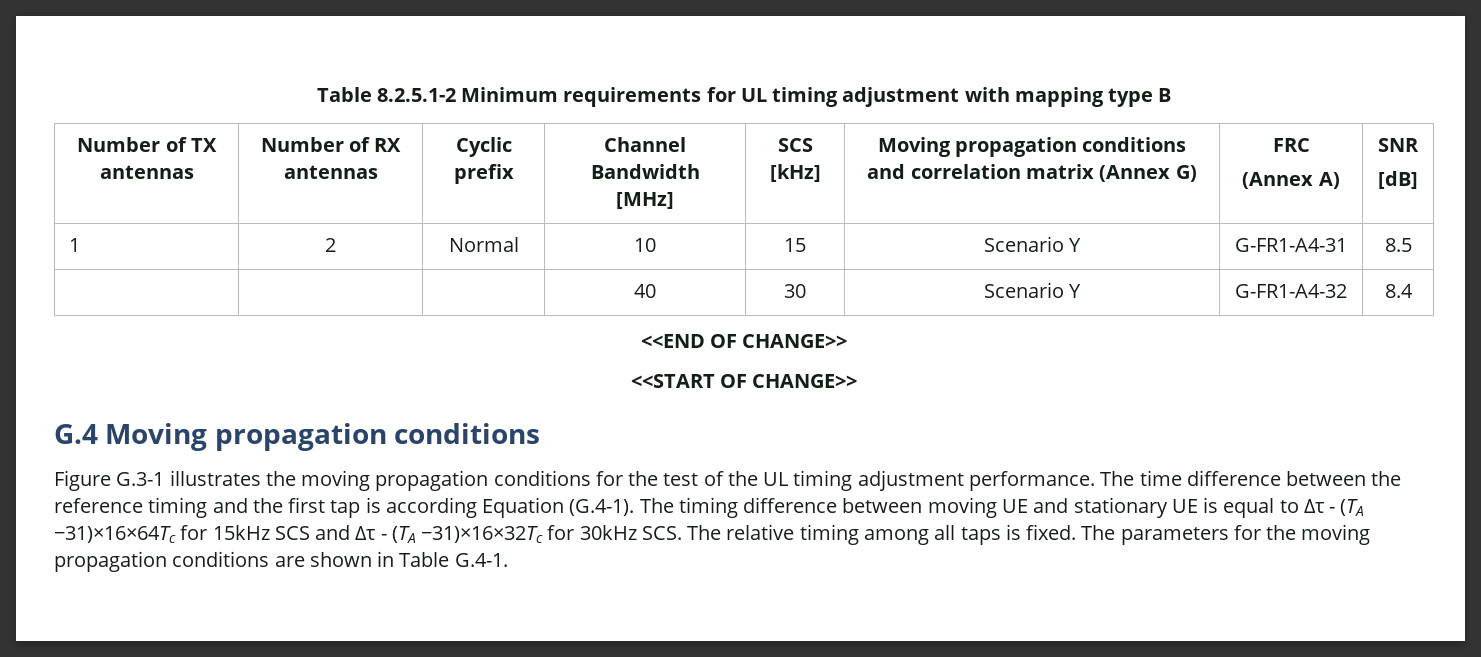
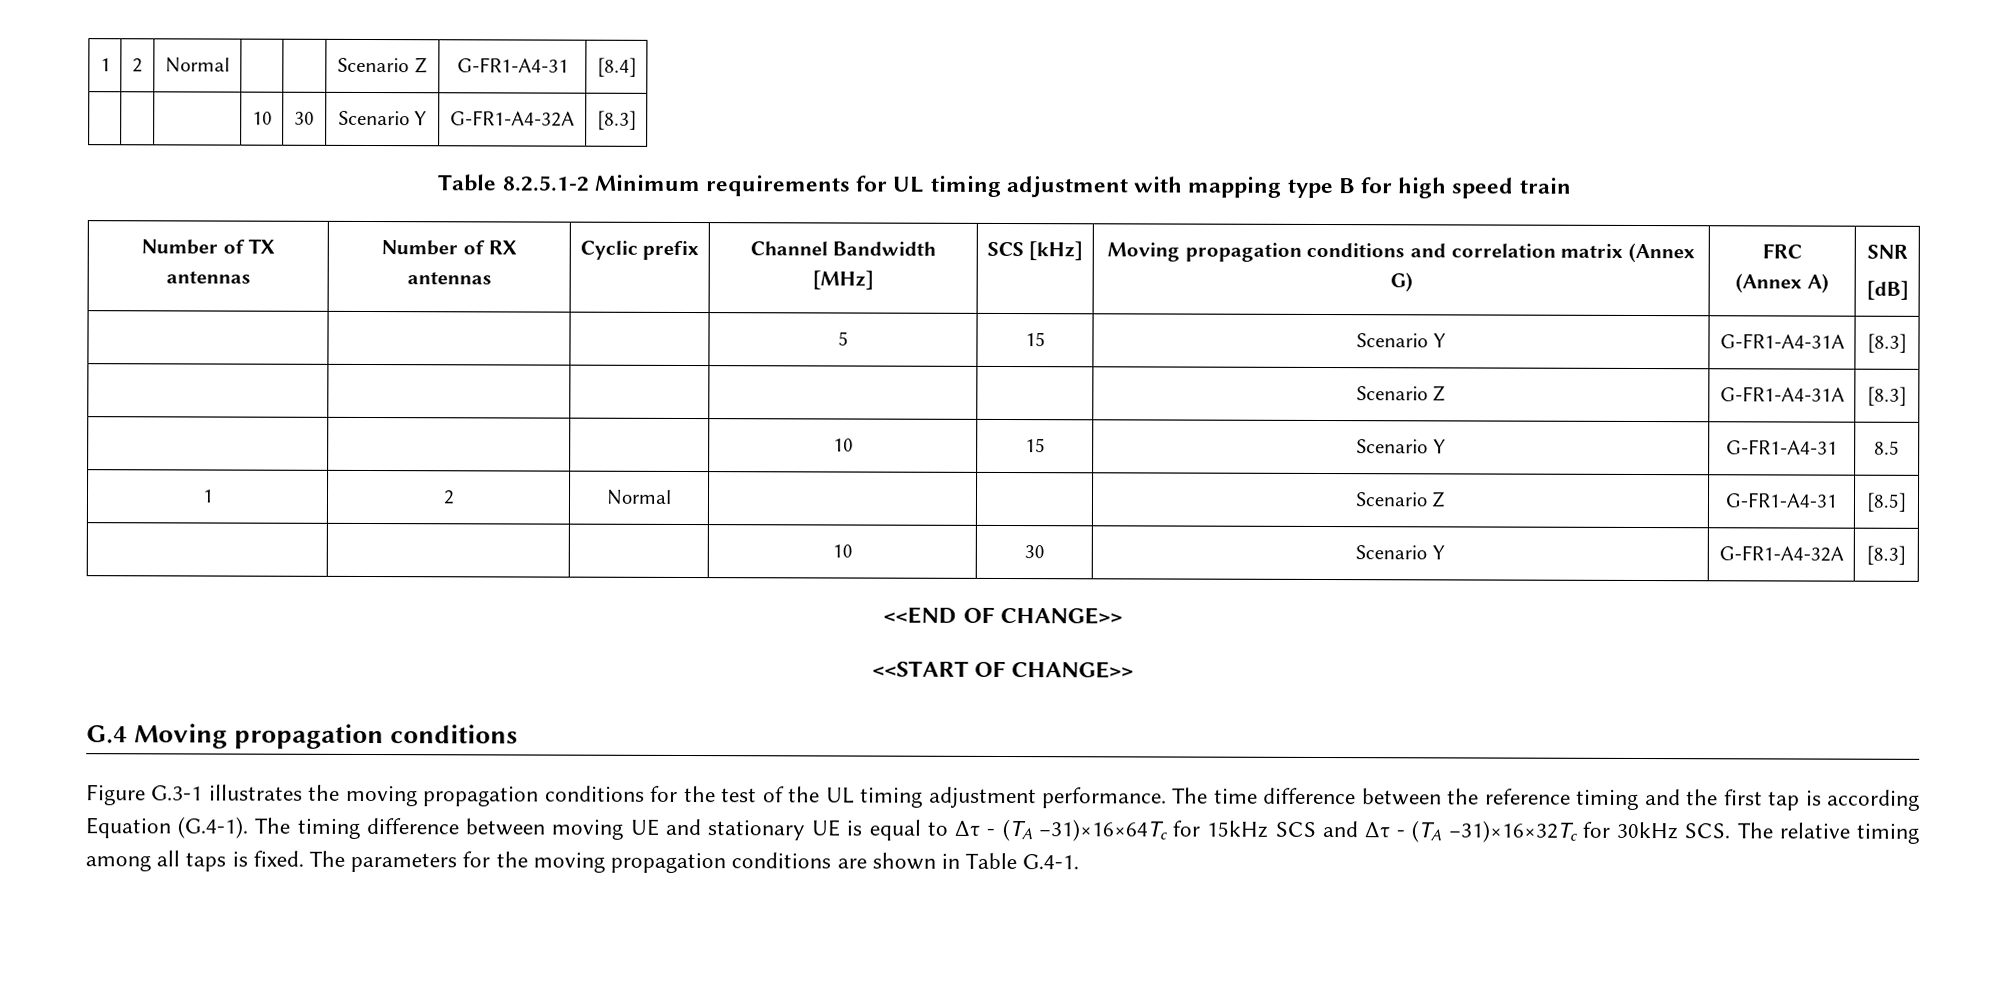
+ 1 | 2 | Normal | | | Scenario Z | G-FR1-A4-31 | [8.4]
+ | | | 10 | 30 | Scenario Y | G-FR1-A4-32A | [8.3]
- Table 8.2.5.1-2 Minimum requirements for UL timing adjustment with mapping type B
+ Table 8.2.5.1-2 Minimum requirements for UL timing adjustment with mapping type B for high speed train
- 1 | 2 | Normal | 10 | 15 | Scenario Y | G-FR1-A4-31 | 8.5
+ | | | 5 | 15 | Scenario Y | G-FR1-A4-31A | [8.3]
+ | | | | | Scenario Z | G-FR1-A4-31A | [8.3]
+ | | | 10 | 15 | Scenario Y | G-FR1-A4-31 | 8.5
- | | | 40 | 30 | Scenario Y | G-FR1-A4-32 | 8.4
+ 1 | 2 | Normal | | | Scenario Z | G-FR1-A4-31 | [8.5]
+ | | | 10 | 30 | Scenario Y | G-FR1-A4-32A | [8.3]

